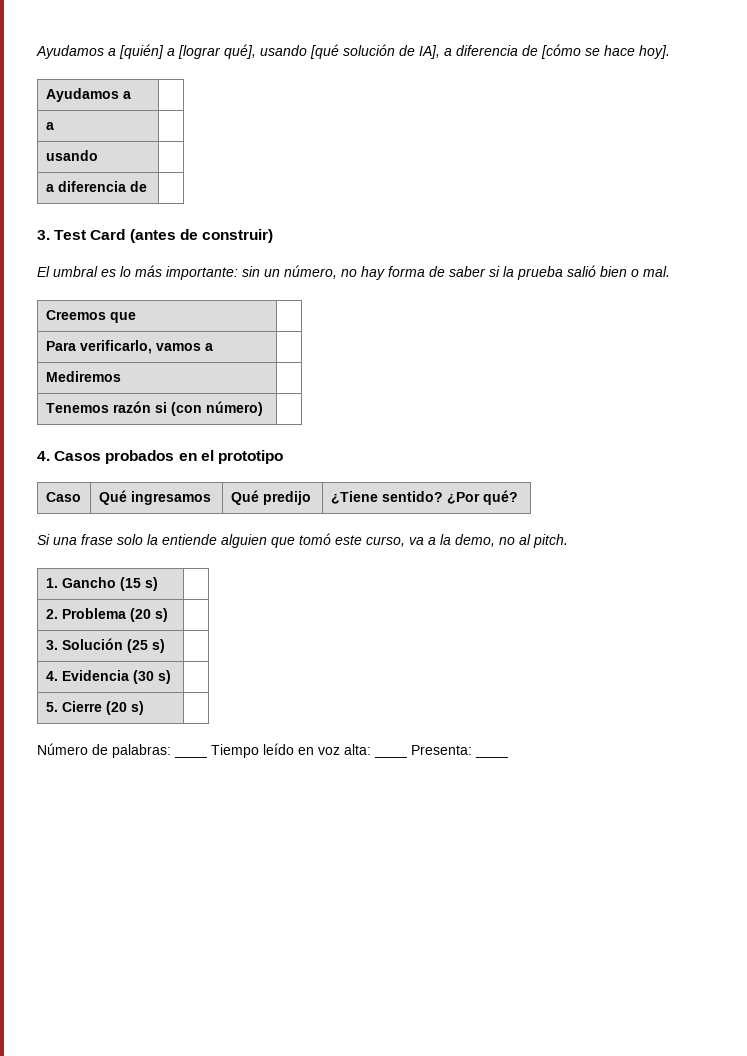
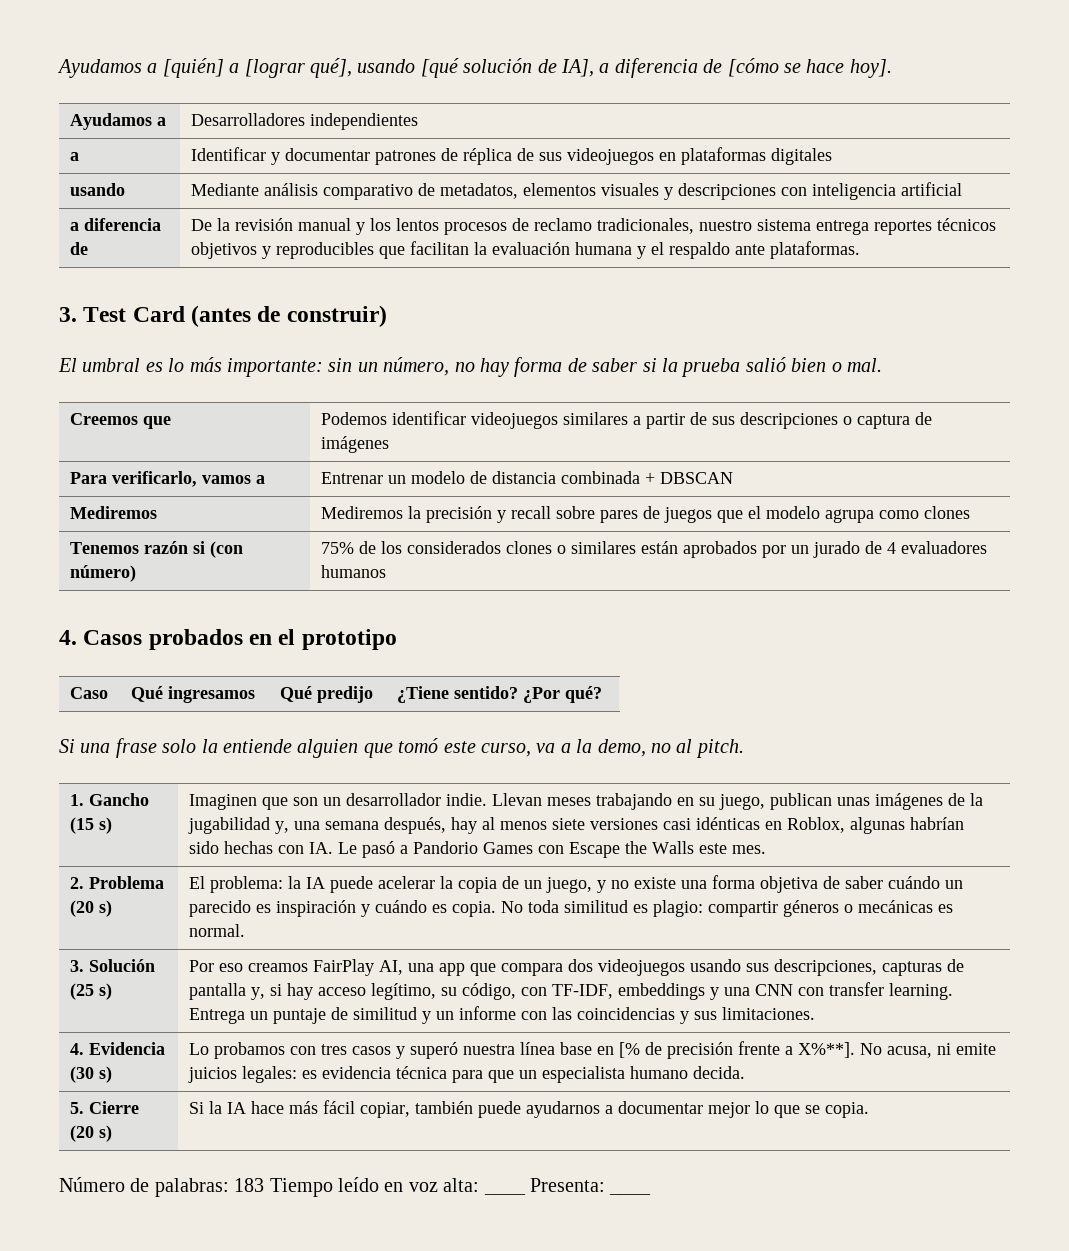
- Ayudamos a |
- a |
- usando |
- a diferencia de |
+ Ayudamos a | Desarrolladores independientes
+ a | Identificar y documentar patrones de réplica de sus videojuegos en plataformas digitales
+ usando | Mediante análisis comparativo de metadatos, elementos visuales y descripciones con inteligencia artificial
+ a diferencia de | De la revisión manual y los lentos procesos de reclamo tradicionales, nuestro sistema entrega reportes técnicos objetivos y reproducibles que facilitan la evaluación humana y el respaldo ante plataformas.
- Creemos que |
- Para verificarlo, vamos a |
- Mediremos |
+ Creemos que | Podemos identificar videojuegos similares a partir de sus descripciones o captura de imágenes
+ Para verificarlo, vamos a | Entrenar un modelo de distancia combinada + DBSCAN
+ Mediremos | Mediremos la precisión y recall sobre pares de juegos que el modelo agrupa como clones
- Tenemos razón si (con número) |
+ Tenemos razón si (con número) | 75% de los considerados clones o similares están aprobados por un jurado de 4 evaluadores humanos
- 2. Problema (20 s) |
- 3. Solución (25 s) |
- 4. Evidencia (30 s) |
- 5. Cierre (20 s) |
+ Imaginen que son un desarrollador indie. Llevan meses trabajando en su juego, publican unas imágenes de la jugabilidad y, una semana después, hay al menos siete versiones casi idénticas en Roblox, algunas habrían sido hechas con IA. Le pasó a Pandorio Games con Escape the Walls este mes.
+ 2. Problema (20 s) | El problema: la IA puede acelerar la copia de un juego, y no existe una forma objetiva de saber cuándo un parecido es inspiración y cuándo es copia. No toda similitud es plagio: compartir géneros o mecánicas es normal.
+ 3. Solución (25 s) | Por eso creamos FairPlay AI, una app que compara dos videojuegos usando sus descripciones, capturas de pantalla y, si hay acceso legítimo, su código, con TF-IDF, embeddings y una CNN con transfer learning. Entrega un puntaje de similitud y un informe con las coincidencias y sus limitaciones.
+ 4. Evidencia (30 s) | Lo probamos con tres casos y superó nuestra línea base en [% de precisión frente a X%**]. No acusa, ni emite juicios legales: es evidencia técnica para que un especialista humano decida.
+ 5. Cierre (20 s) | Si la IA hace más fácil copiar, también puede ayudarnos a documentar mejor lo que se copia.
- Número de palabras: ____ Tiempo leído en voz alta: ____ Presenta: ____
+ Número de palabras: 183 Tiempo leído en voz alta: ____ Presenta: ____

